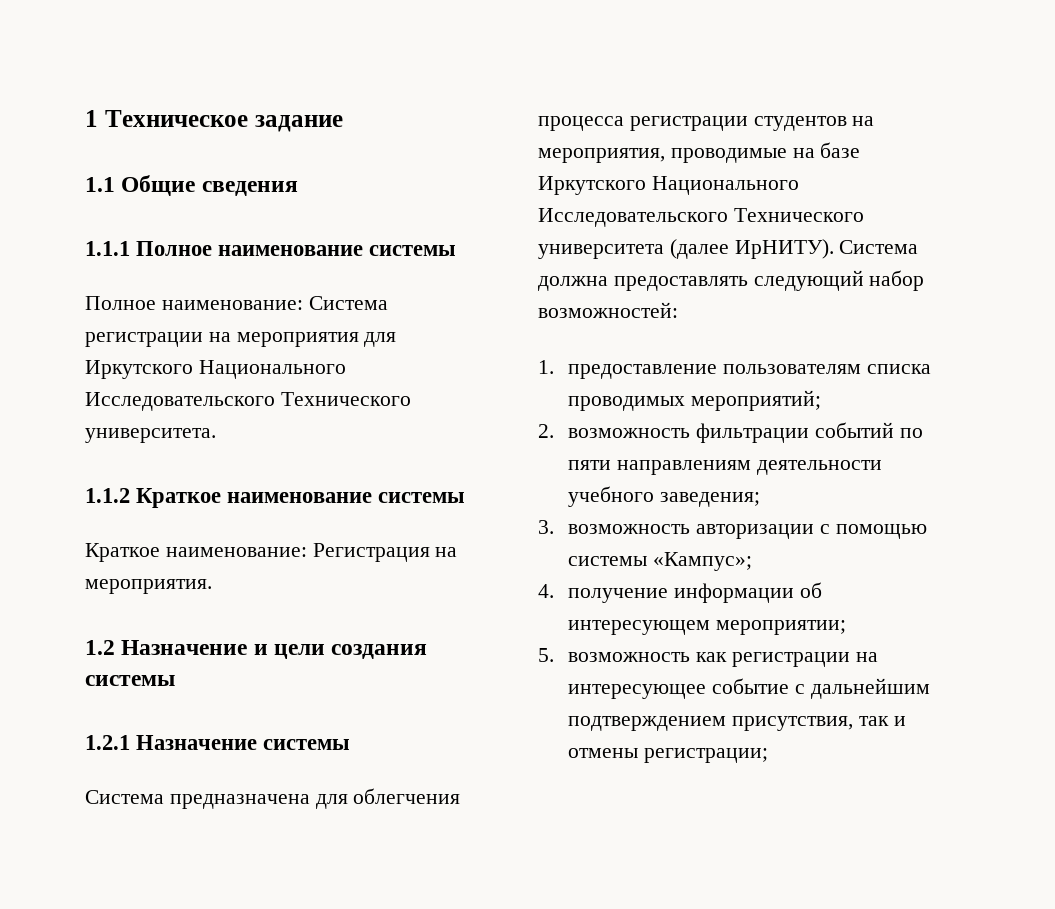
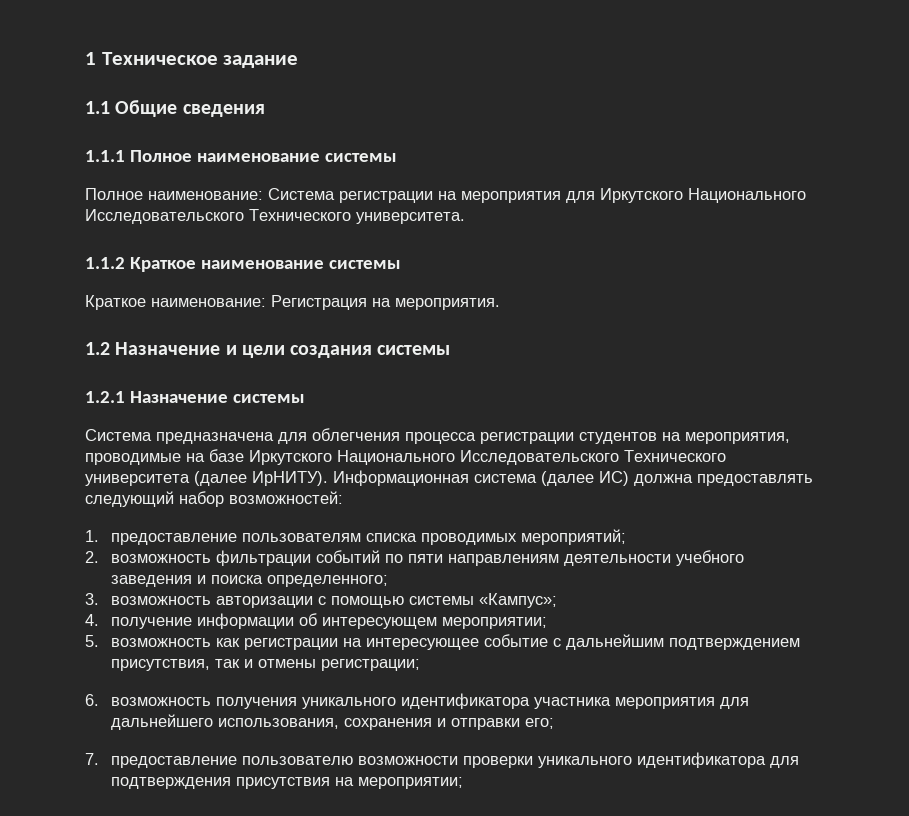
- Система должна предоставлять следующий набор возможностей:
+ Информационная система (далее ИС) должна предоставлять следующий набор возможностей:
- 2. возможность фильтрации событий по пяти направлениям деятельности учебного заведения;
+ 2. возможность фильтрации событий по пяти направлениям деятельности учебного заведения и поиска определенного;
+ 6. возможность получения уникального идентификатора участника мероприятия для дальнейшего использования, сохранения и отправки его;
+ 7. предоставление пользователю возможности проверки уникального идентификатора для подтверждения присутствия на мероприятии;

